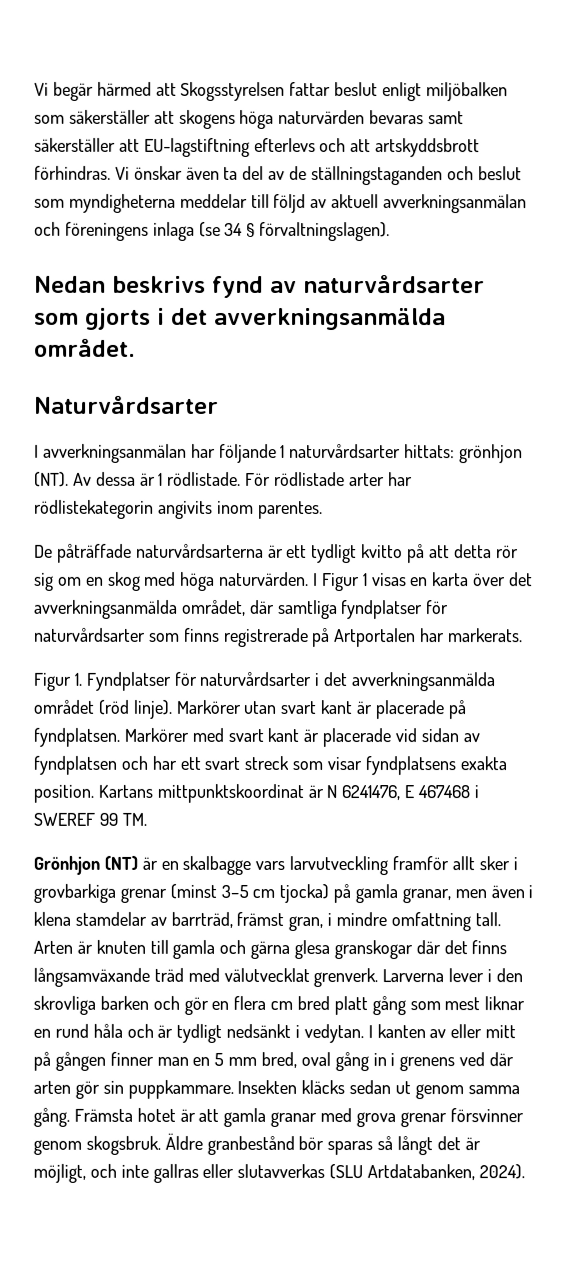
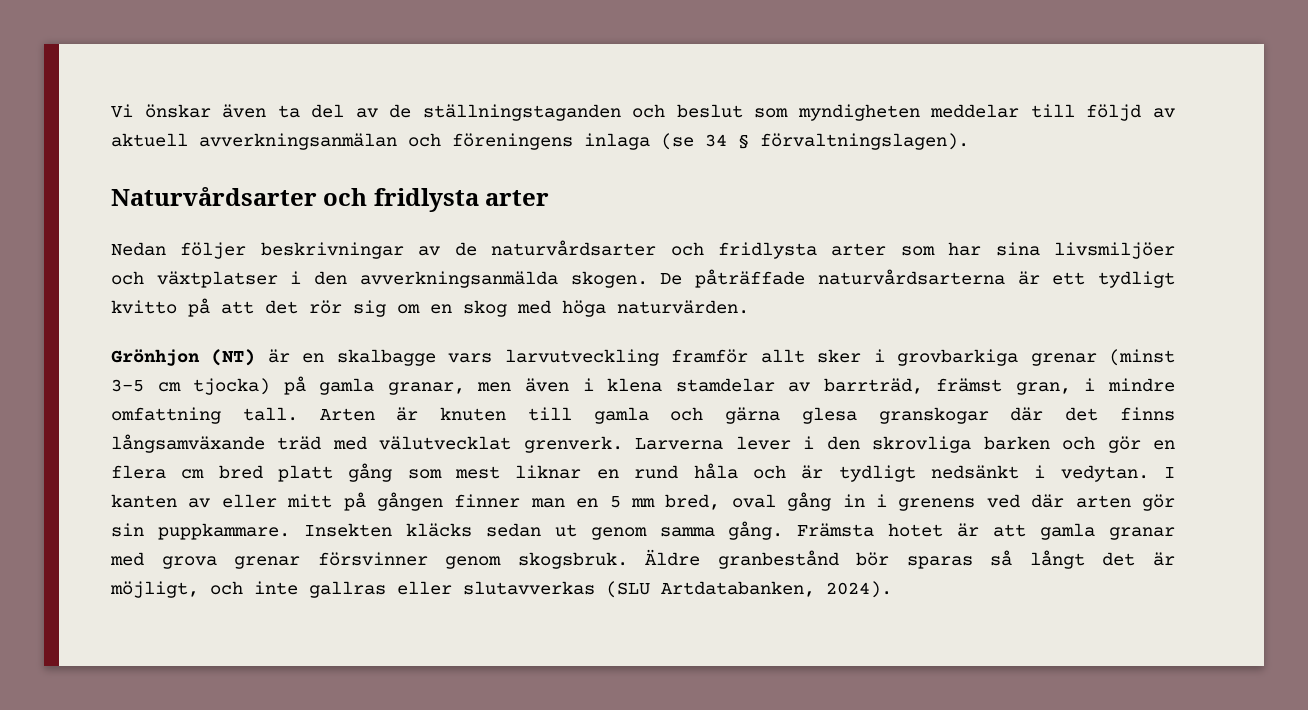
- Vi begär härmed att Skogsstyrelsen fattar beslut enligt miljöbalken som säkerställer att skogens höga naturvärden bevaras samt säkerställer att EU-lagstiftning efterlevs och att artskyddsbrott förhindras. Vi önskar även ta del av de ställningstaganden och beslut som myndigheterna meddelar till följd av aktuell avverkningsanmälan och föreningens inlaga (se 34 § förvaltningslagen).
+ Vi önskar även ta del av de ställningstaganden och beslut som myndigheten meddelar till följd av aktuell avverkningsanmälan och föreningens inlaga (se 34 § förvaltningslagen).
- Nedan beskrivs fynd av naturvårdsarter som gjorts i det avverkningsanmälda området.
- Naturvårdsarter
- I avverkningsanmälan har följande 1 naturvårdsarter hittats: grönhjon (NT). Av dessa är 1 rödlistade. För rödlistade arter har rödlistekategorin angivits inom parentes.
- De påträffade naturvårdsarterna är ett tydligt kvitto på att detta rör sig om en skog med höga naturvärden. I Figur 1 visas en karta över det avverkningsanmälda området, där samtliga fyndplatser för naturvårdsarter som finns registrerade på Artportalen har markerats.
- Figur 1. Fyndplatser för naturvårdsarter i det avverkningsanmälda området (röd linje). Markörer utan svart kant är placerade på fyndplatsen. Markörer med svart kant är placerade vid sidan av fyndplatsen och har ett svart streck som visar fyndplatsens exakta position. Kartans mittpunktskoordinat är N 6241476, E 467468 i SWEREF 99 TM.
+ Naturvårdsarter och fridlysta arter
+ Nedan följer beskrivningar av de naturvårdsarter och fridlysta arter som har sina livsmiljöer och växtplatser i den avverkningsanmälda skogen. De påträffade naturvårdsarterna är ett tydligt kvitto på att det rör sig om en skog med höga naturvärden.

